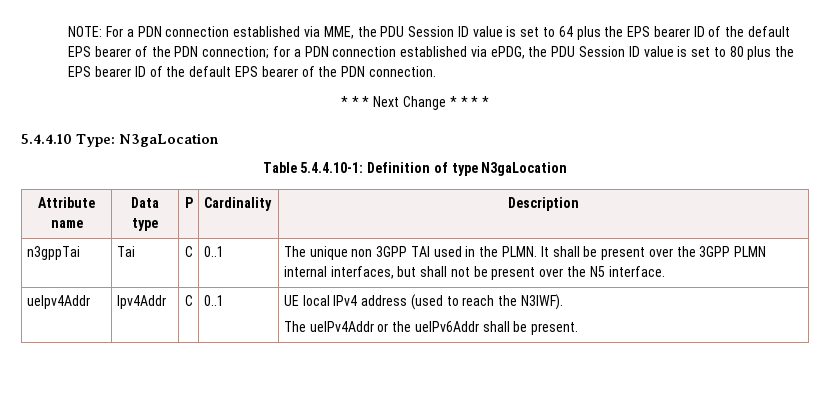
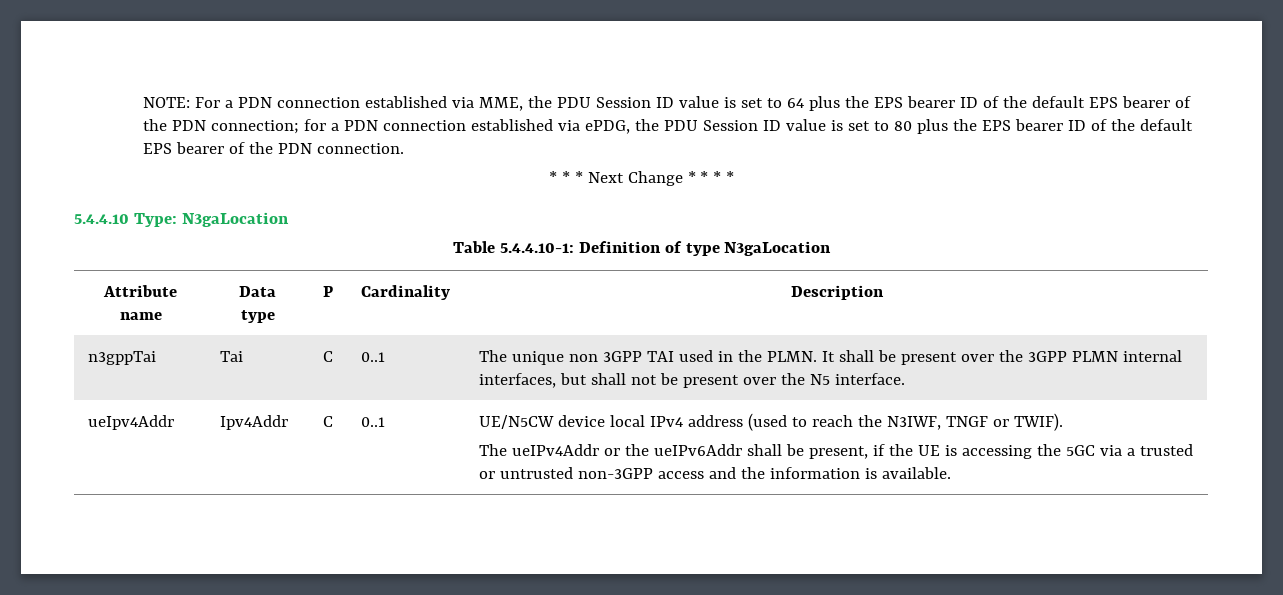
- UE local IPv4 address (used to reach the N3IWF).
+ UE/N5CW device local IPv4 address (used to reach the N3IWF, TNGF or TWIF).
- The ueIPv4Addr or the ueIPv6Addr shall be present.
+ The ueIPv4Addr or the ueIPv6Addr shall be present, if the UE is accessing the 5GC via a trusted or untrusted non-3GPP access and the information is available.

